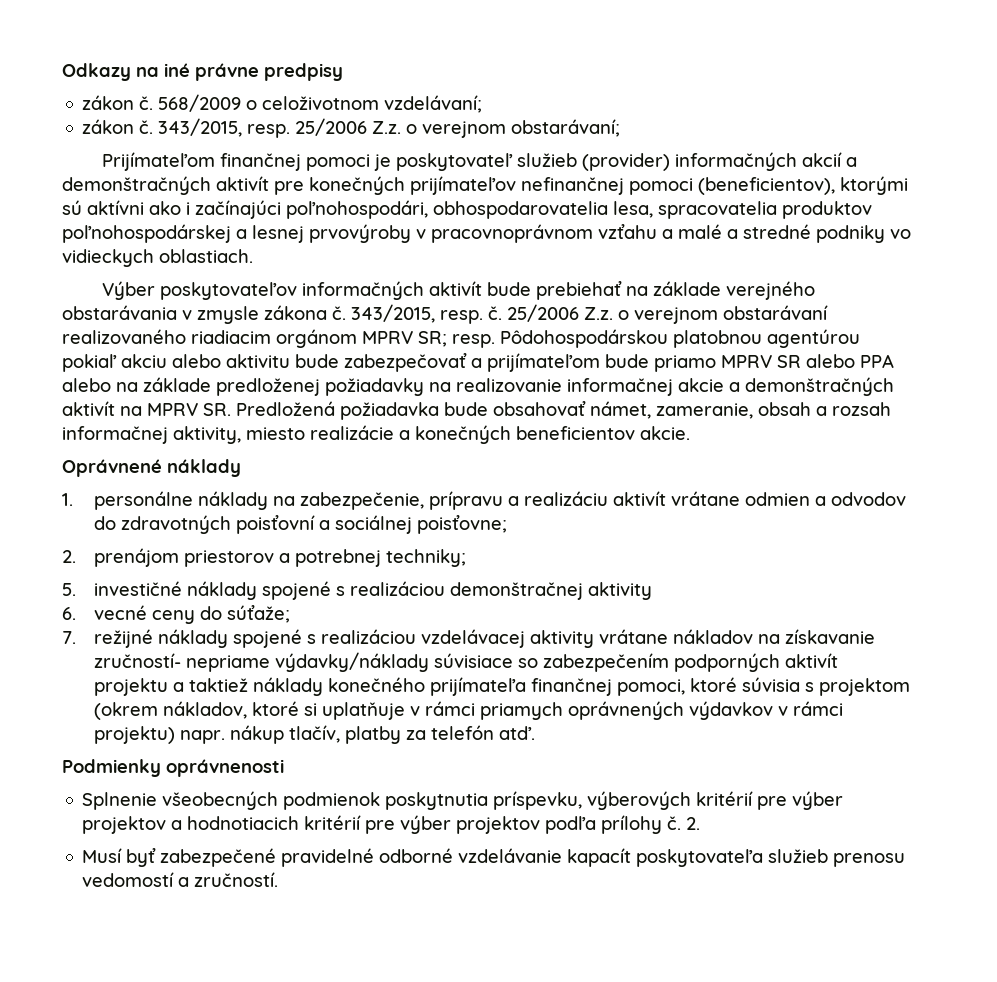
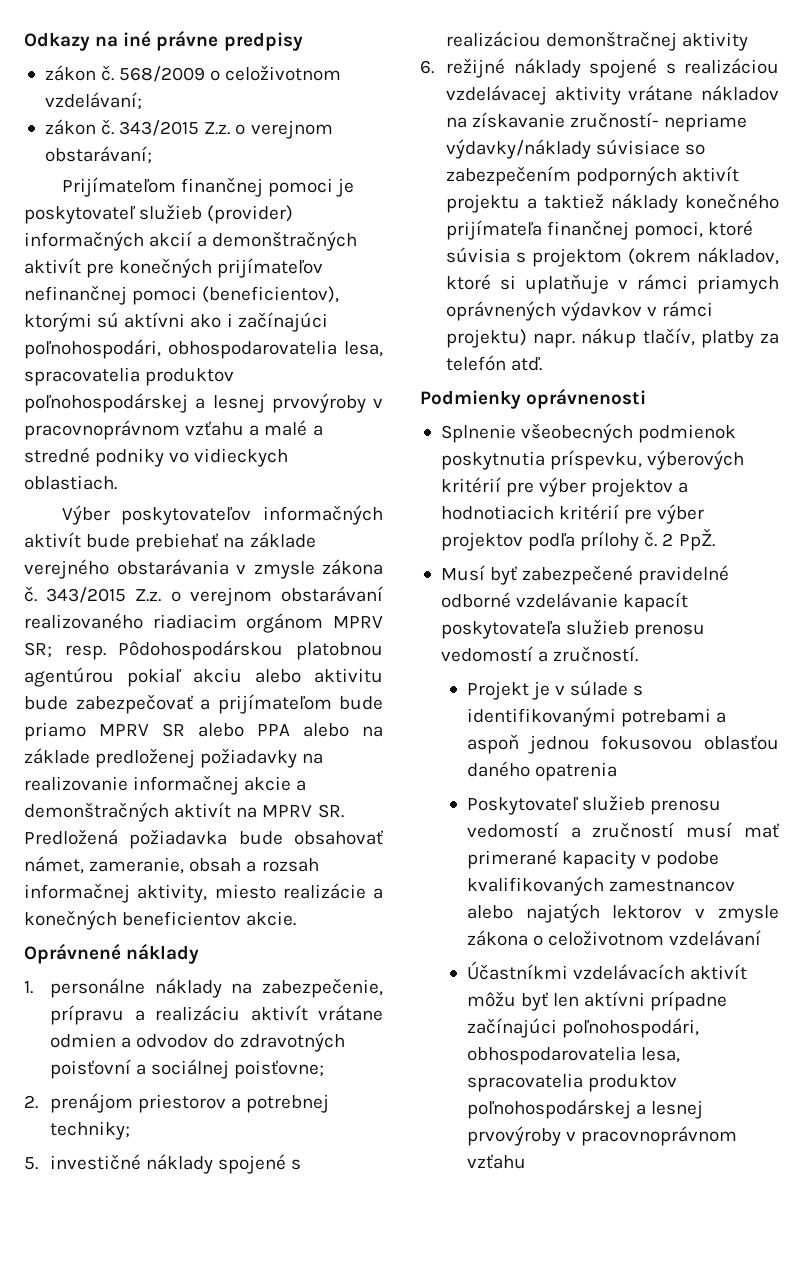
- 343/2015, resp. 25/2006 Z.z. o verejnom obstarávaní;
+ 343/2015 Z.z. o verejnom obstarávaní;
- 343/2015, resp. č. 25/2006 Z.z. o verejnom obstarávaní realizovaného riadiacim orgánom MPRV SR; resp. Pôdohospodárskou platobnou agentúrou pokiaľ akciu alebo aktivitu bude zabezpečovať a prijímateľom bude priamo MPRV SR alebo PPA alebo na základe predloženej požiadavky na realizovanie informačnej akcie a demonštračných aktivít na MPRV SR. Predložená požiadavka bude obsahovať námet, zameranie, obsah a rozsah informačnej aktivity, miesto realizácie a konečných beneficientov akcie.
+ 343/2015 Z.z. o verejnom obstarávaní realizovaného riadiacim orgánom MPRV SR; resp. Pôdohospodárskou platobnou agentúrou pokiaľ akciu alebo aktivitu bude zabezpečovať a prijímateľom bude priamo MPRV SR alebo PPA alebo na základe predloženej požiadavky na realizovanie informačnej akcie a demonštračných aktivít na MPRV SR. Predložená požiadavka bude obsahovať námet, zameranie, obsah a rozsah informačnej aktivity, miesto realizácie a konečných beneficientov akcie.
- 6. vecné ceny do súťaže;
- 7. režijné náklady spojené s realizáciou vzdelávacej aktivity vrátane nákladov na získavanie zručností- nepriame výdavky/náklady súvisiace so zabezpečením podporných aktivít projektu a taktiež náklady konečného prijímateľa finančnej pomoci, ktoré súvisia s projektom (okrem nákladov, ktoré si uplatňuje v rámci priamych oprávnených výdavkov v rámci projektu) napr. nákup tlačív, platby za telefón atď.
+ 6. režijné náklady spojené s realizáciou vzdelávacej aktivity vrátane nákladov na získavanie zručností- nepriame výdavky/náklady súvisiace so zabezpečením podporných aktivít projektu a taktiež náklady konečného prijímateľa finančnej pomoci, ktoré súvisia s projektom (okrem nákladov, ktoré si uplatňuje v rámci priamych oprávnených výdavkov v rámci projektu) napr. nákup tlačív, platby za telefón atď.
- Splnenie všeobecných podmienok poskytnutia príspevku, výberových kritérií pre výber projektov a hodnotiacich kritérií pre výber projektov podľa prílohy č. 2.
+ Splnenie všeobecných podmienok poskytnutia príspevku, výberových kritérií pre výber projektov a hodnotiacich kritérií pre výber projektov podľa prílohy č. 2 PpŽ.
+ Projekt je v súlade s identifikovanými potrebami a aspoň jednou fokusovou oblasťou daného opatrenia
+ Poskytovateľ služieb prenosu vedomostí a zručností musí mať primerané kapacity v podobe kvalifikovaných zamestnancov alebo najatých lektorov v zmysle zákona o celoživotnom vzdelávaní
+ Účastníkmi vzdelávacích aktivít môžu byť len aktívni prípadne začínajúci poľnohospodári, obhospodarovatelia lesa, spracovatelia produktov poľnohospodárskej a lesnej prvovýroby v pracovnoprávnom vzťahu

